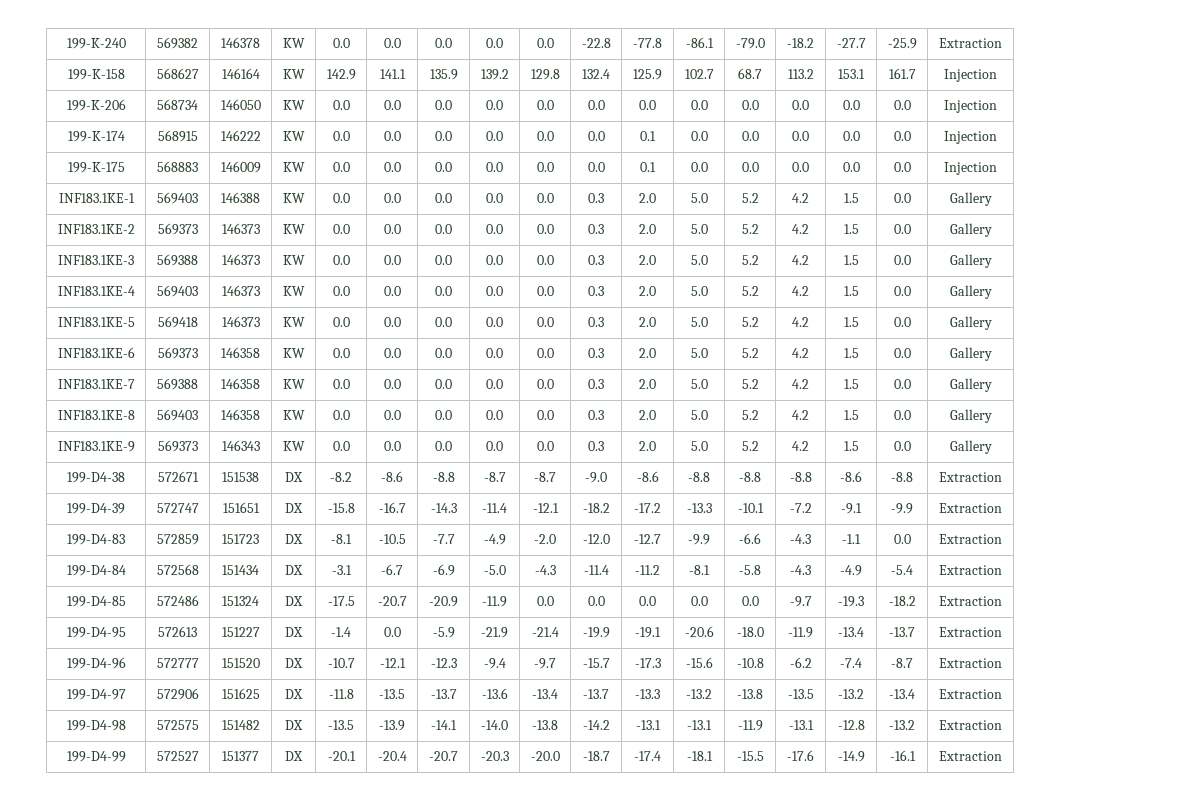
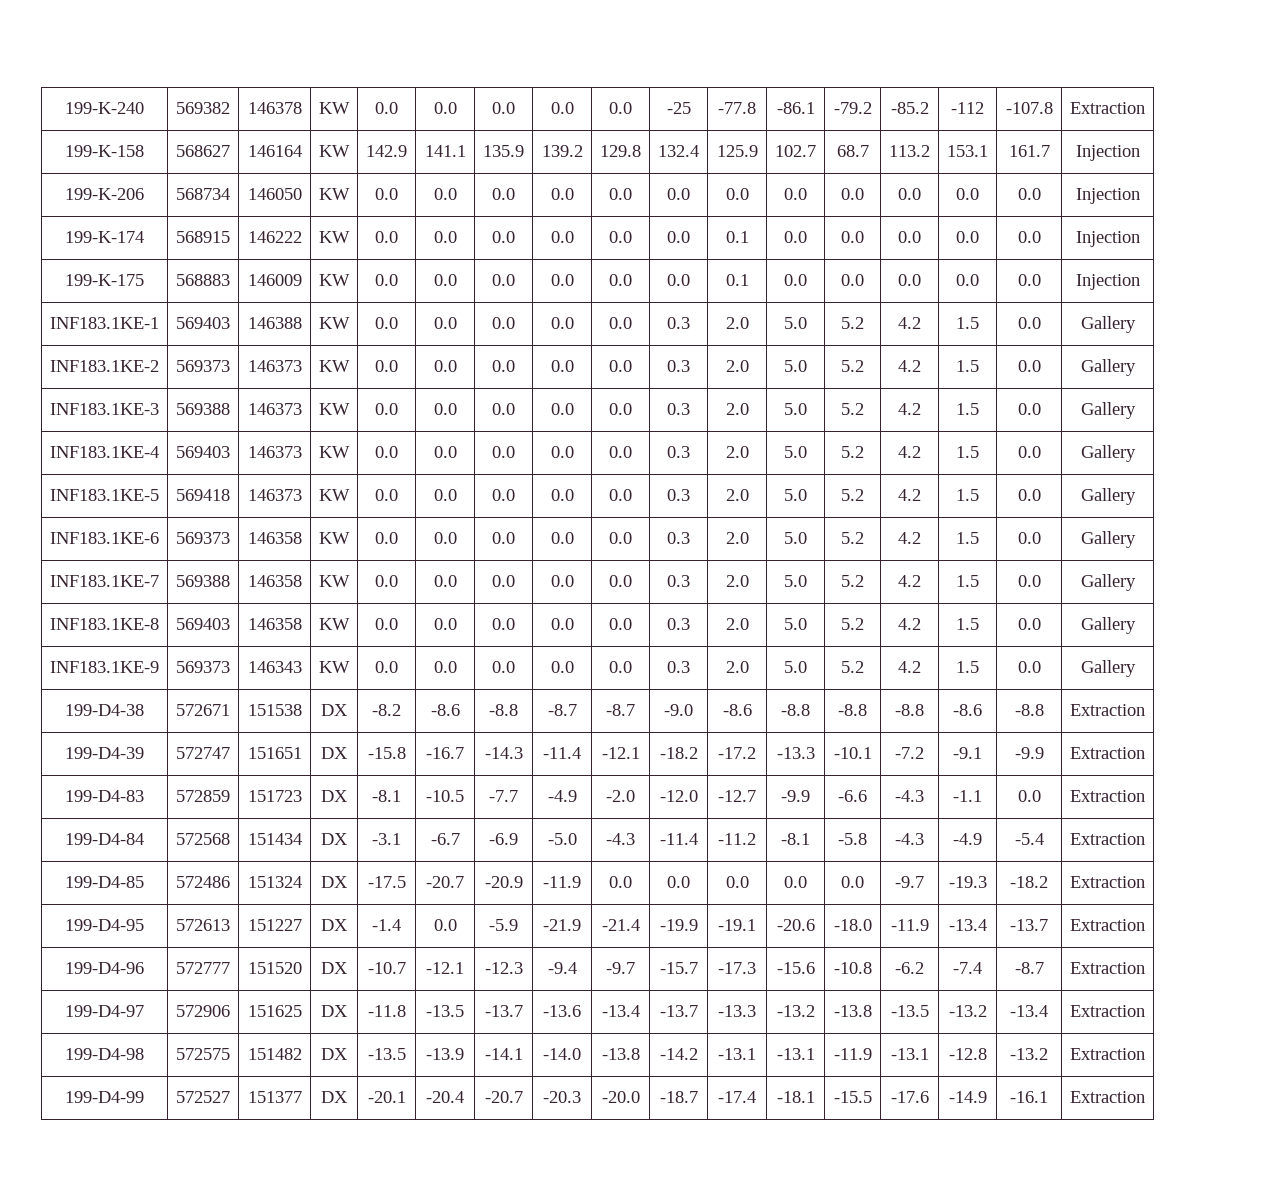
- 199-K-240 | 569382 | 146378 | KW | 0.0 | 0.0 | 0.0 | 0.0 | 0.0 | -22.8 | -77.8 | -86.1 | -79.0 | -18.2 | -27.7 | -25.9 | Extraction
+ 199-K-240 | 569382 | 146378 | KW | 0.0 | 0.0 | 0.0 | 0.0 | 0.0 | -25 | -77.8 | -86.1 | -79.2 | -85.2 | -112 | -107.8 | Extraction

